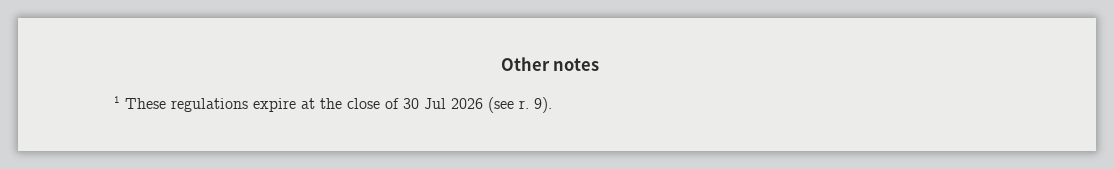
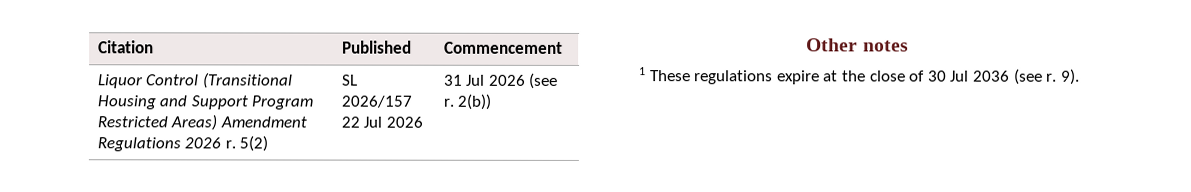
+ Citation | Published | Commencement
+ Liquor Control (Transitional Housing and Support Program Restricted Areas) Amendment Regulations 2026 r. 5(2) | SL 2026/157 22 Jul 2026 | 31 Jul 2026 (see r. 2(b))
- 1 These regulations expire at the close of 30 Jul 2026 (see r.
+ 1 These regulations expire at the close of 30 Jul 2036 (see r.

